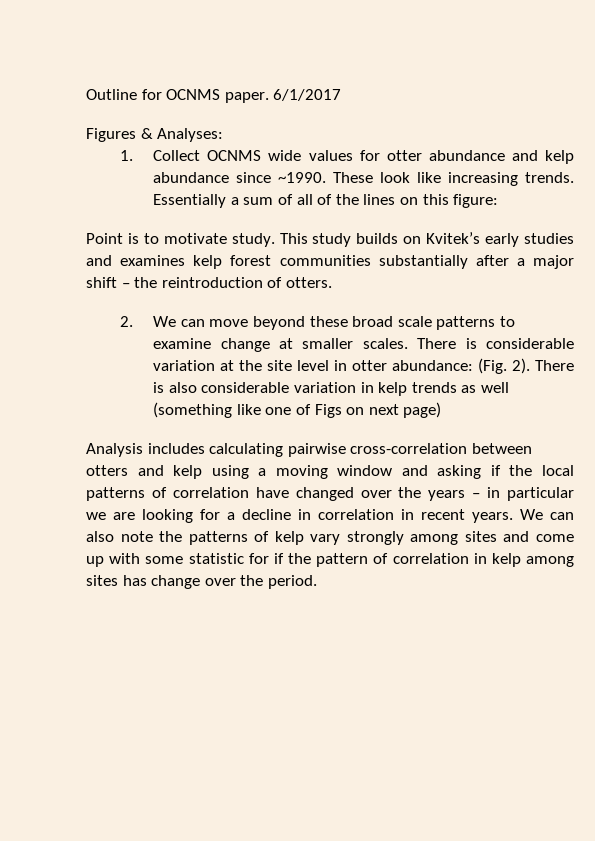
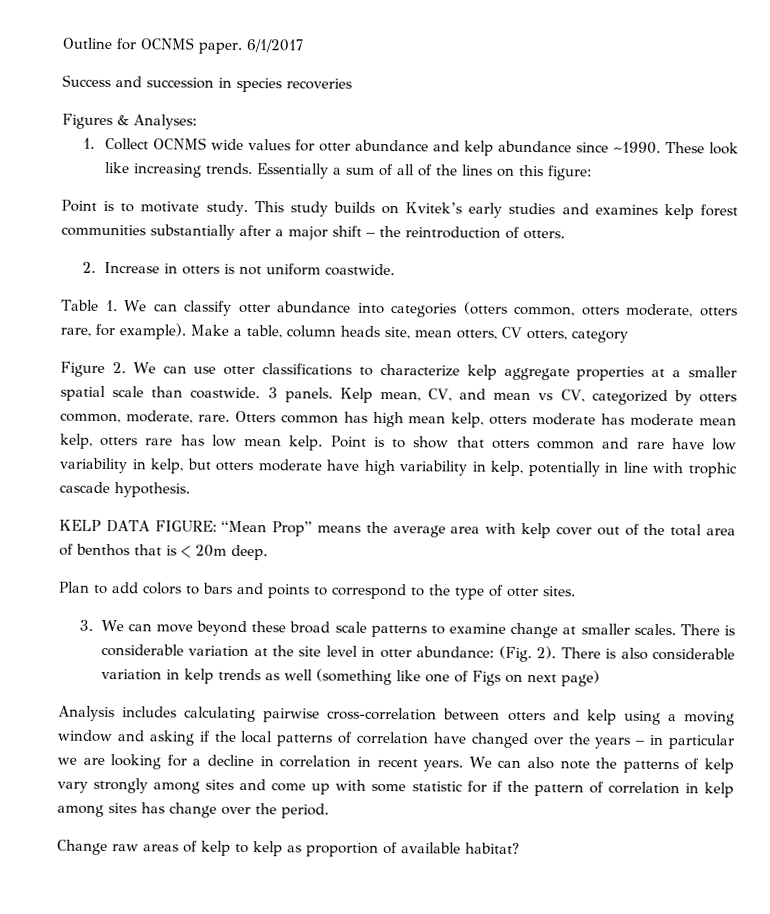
+ Success and succession in species recoveries
- 2. We can move beyond these broad scale patterns to examine change at smaller scales.
+ 2. Increase in otters is not uniform coastwide.
+ Table 1. We can classify otter abundance into categories (otters common, otters moderate, otters rare, for example). Make a table, column heads site, mean otters, CV otters, category
+ Figure 2. We can use otter classifications to characterize kelp aggregate properties at a smaller spatial scale than coastwide. 3 panels. Kelp mean, CV, and mean vs CV, categorized by otters common, moderate, rare. Otters common has high mean kelp, otters moderate has moderate mean kelp, otters rare has low mean kelp. Point is to show that otters common and rare have low variability in kelp, but otters moderate have high variability in kelp, potentially in line with trophic cascade hypothesis.
+ KELP DATA FIGURE: “Mean Prop” means the average area with kelp cover out of the total area of benthos that is < 20m deep.
+ Plan to add colors to bars and points to correspond to the type of otter sites.
+ 3. We can move beyond these broad scale patterns to examine change at smaller scales.
+ Change raw areas of kelp to kelp as proportion of available habitat?

